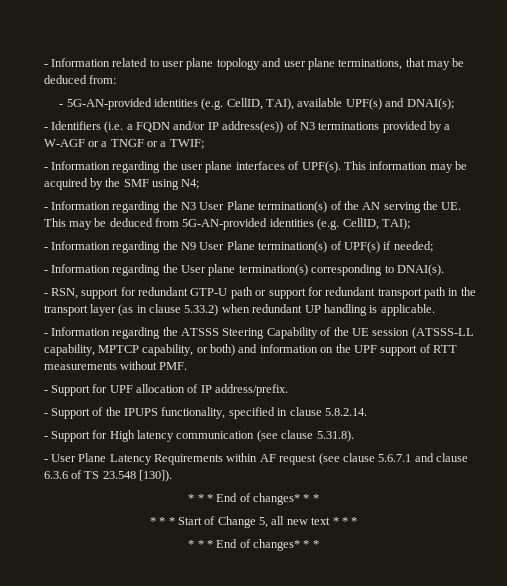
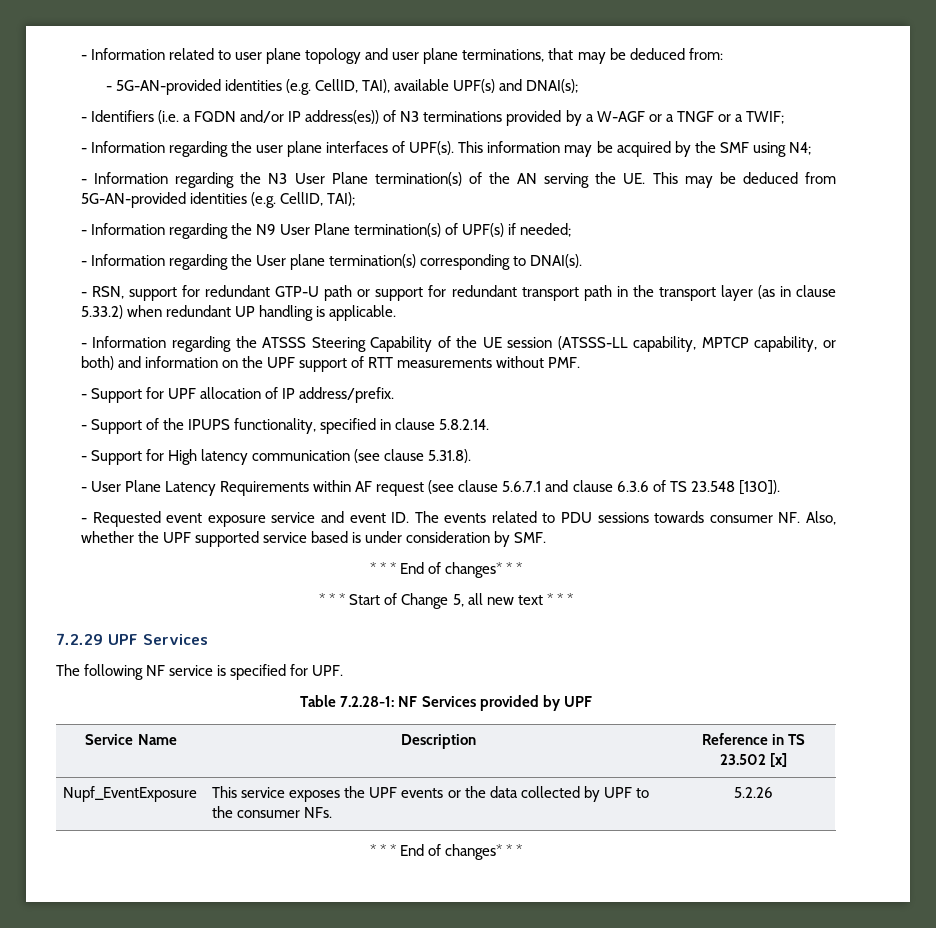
+ - Requested event exposure service and event ID. The events related to PDU sessions towards consumer NF. Also, whether the UPF supported service based is under consideration by SMF.
+ 7.2.29 UPF Services
+ The following NF service is specified for UPF.
+ Table 7.2.28-1: NF Services provided by UPF
+ Service Name | Description | Reference in TS 23.502 [x]
+ Nupf_EventExposure | This service exposes the UPF events or the data collected by UPF to the consumer NFs. | 5.2.26

